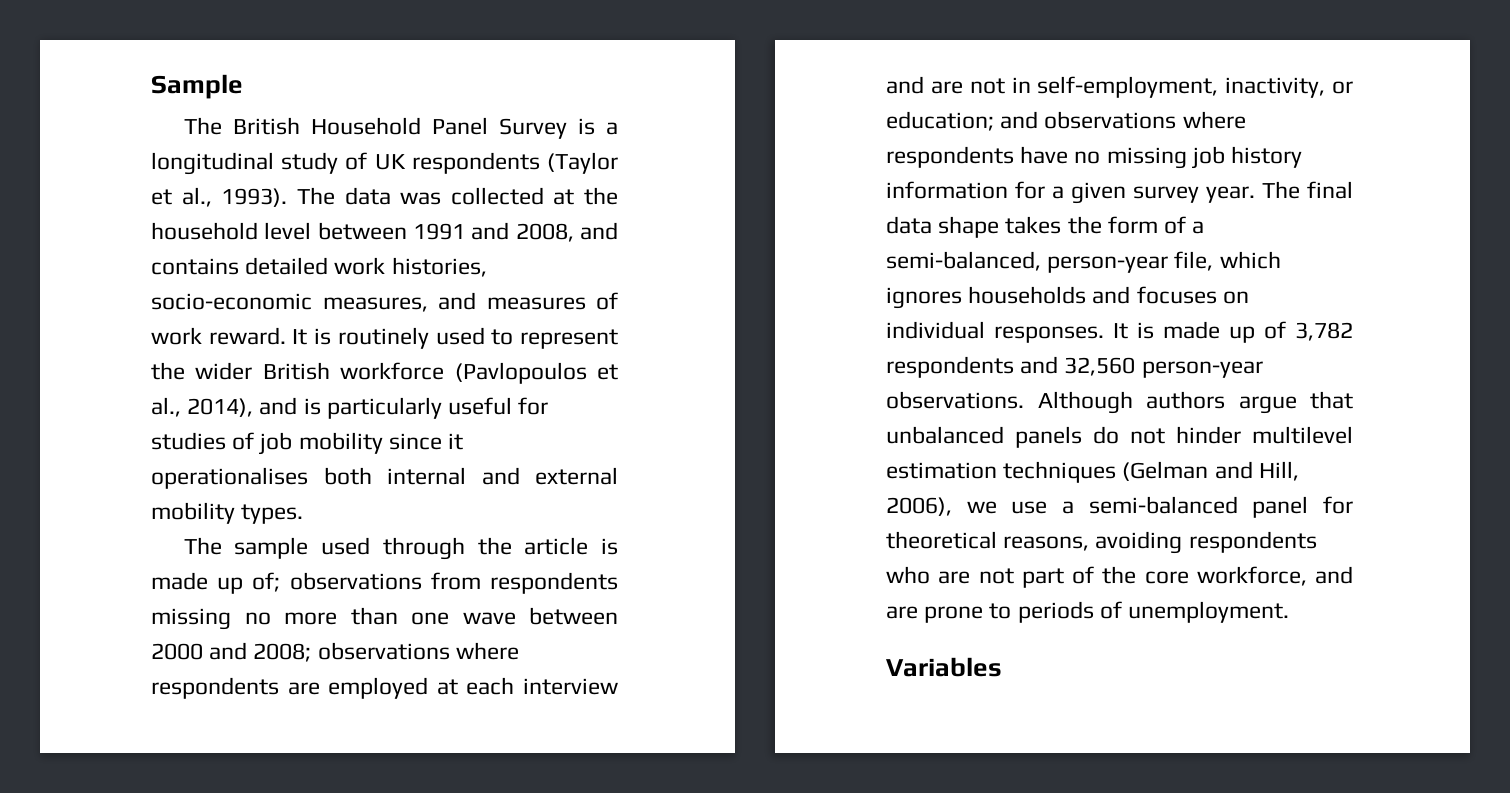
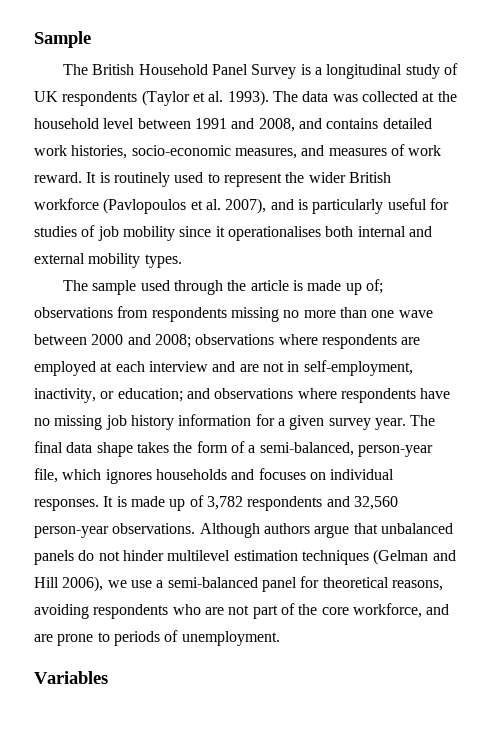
- The British Household Panel Survey is a longitudinal study of UK respondents (Taylor et al., 1993).
+ The British Household Panel Survey is a longitudinal study of UK respondents (Taylor et al. 1993).
- It is routinely used to represent the wider British workforce (Pavlopoulos et al., 2014), and is particularly useful for studies of job mobility since it operationalises both internal and external mobility types.
+ It is routinely used to represent the wider British workforce (Pavlopoulos et al. 2007), and is particularly useful for studies of job mobility since it operationalises both internal and external mobility types.
- Although authors argue that unbalanced panels do not hinder multilevel estimation techniques (Gelman and Hill, 2006), we use a semi-balanced panel for theoretical reasons, avoiding respondents who are not part of the core workforce, and are prone to periods of unemployment.
+ Although authors argue that unbalanced panels do not hinder multilevel estimation techniques (Gelman and Hill 2006), we use a semi-balanced panel for theoretical reasons, avoiding respondents who are not part of the core workforce, and are prone to periods of unemployment.

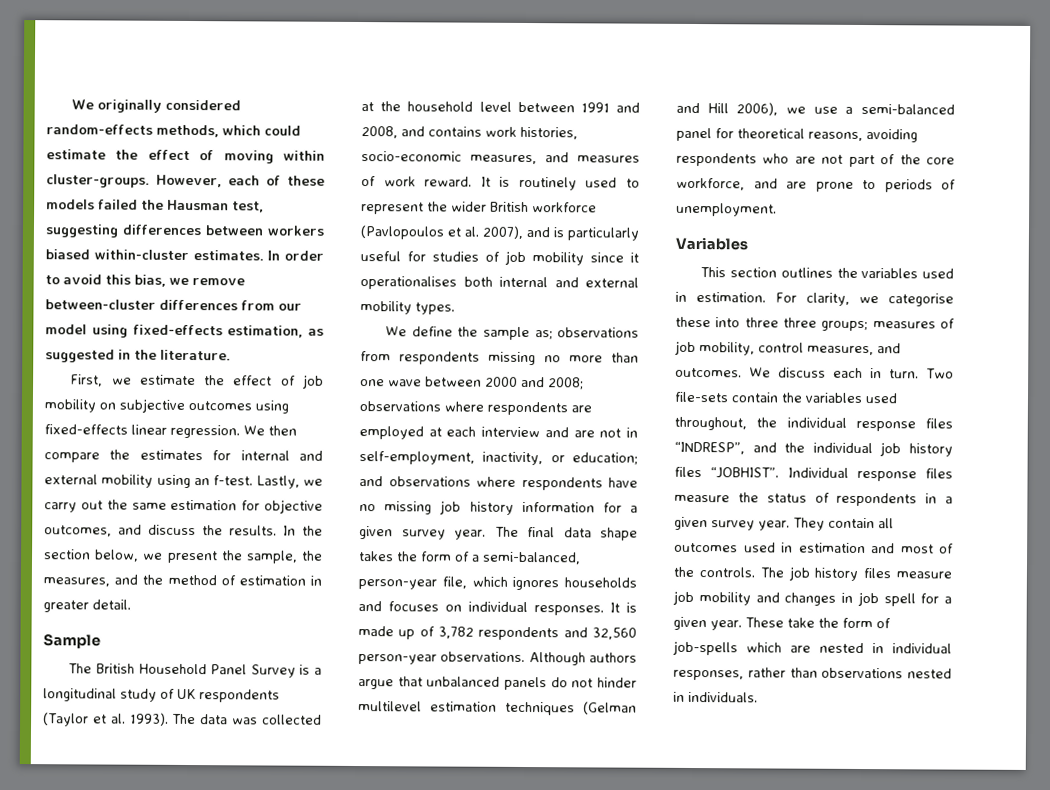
+ We originally considered random-effects methods, which could estimate the effect of moving within cluster-groups. However, each of these models failed the Hausman test, suggesting differences between workers biased within-cluster estimates. In order to avoid this bias, we remove between-cluster differences from our model using fixed-effects estimation, as suggested in the literature.
+ First, we estimate the effect of job mobility on subjective outcomes using fixed-effects linear regression. We then compare the estimates for internal and external mobility using an f-test. Lastly, we carry out the same estimation for objective outcomes, and discuss the results. In the section below, we present the sample, the measures, and the method of estimation in greater detail.
- The data was collected at the household level between 1991 and 2008, and contains detailed work histories, socio-economic measures, and measures of work reward.
+ The data was collected at the household level between 1991 and 2008, and contains work histories, socio-economic measures, and measures of work reward.
- The sample used through the article is made up of; observations from respondents missing no more than one wave between 2000 and 2008; observations where respondents are employed at each interview and are not in self-employment, inactivity, or education; and observations where respondents have no missing job history information for a given survey year.
+ We define the sample as; observations from respondents missing no more than one wave between 2000 and 2008; observations where respondents are employed at each interview and are not in self-employment, inactivity, or education; and observations where respondents have no missing job history information for a given survey year.
+ This section outlines the variables used in estimation. For clarity, we categorise these into three three groups; measures of job mobility, control measures, and outcomes. We discuss each in turn. Two file-sets contain the variables used throughout, the individual response files “INDRESP”, and the individual job history files “JOBHIST”. Individual response files measure the status of respondents in a given survey year. They contain all outcomes used in estimation and most of the controls. The job history files measure job mobility and changes in job spell for a given year. These take the form of job-spells which are nested in individual responses, rather than observations nested in individuals.

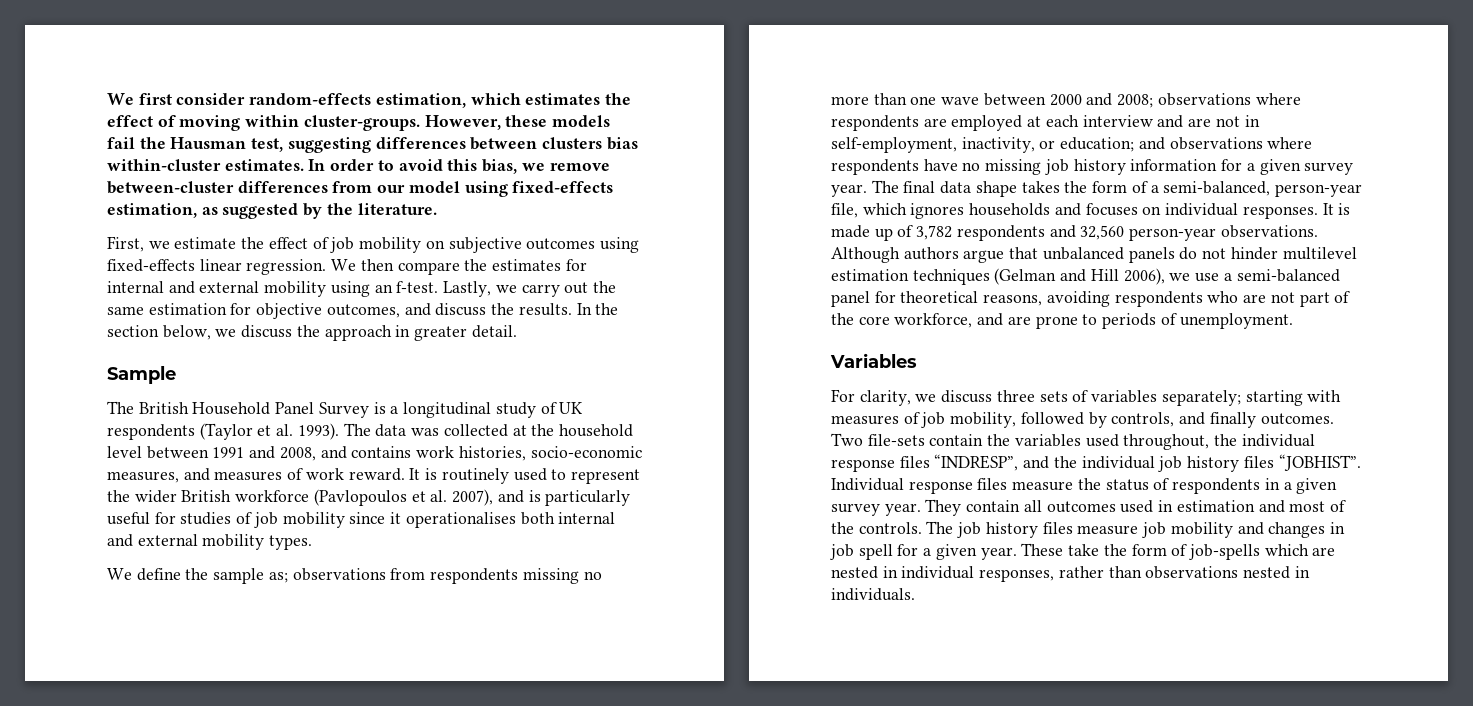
- We originally considered random-effects methods, which could estimate the effect of moving within cluster-groups.
+ We first consider random-effects estimation, which estimates the effect of moving within cluster-groups.
- However, each of these models failed the Hausman test, suggesting differences between workers biased within-cluster estimates.
+ However, these models fail the Hausman test, suggesting differences between clusters bias within-cluster estimates.
- In order to avoid this bias, we remove between-cluster differences from our model using fixed-effects estimation, as suggested in the literature.
+ In order to avoid this bias, we remove between-cluster differences from our model using fixed-effects estimation, as suggested by the literature.
- In the section below, we present the sample, the measures, and the method of estimation in greater detail.
+ In the section below, we discuss the approach in greater detail.
- This section outlines the variables used in estimation. For clarity, we categorise these into three three groups; measures of job mobility, control measures, and outcomes. We discuss each in turn.
+ For clarity, we discuss three sets of variables separately; starting with measures of job mobility, followed by controls, and finally outcomes.

